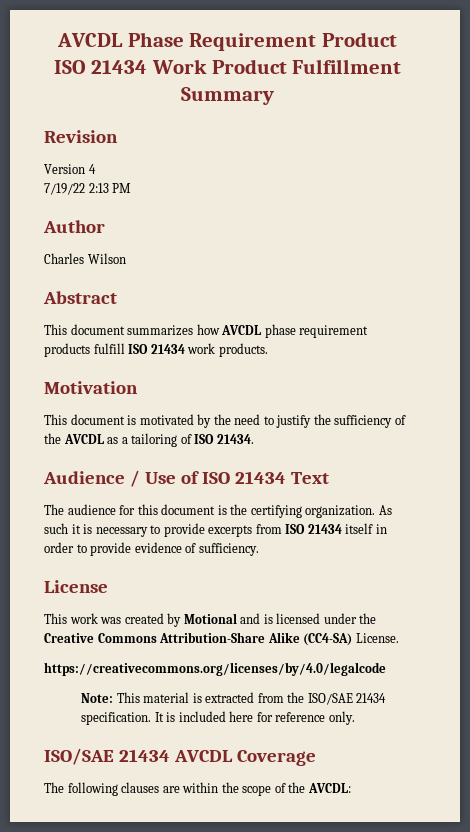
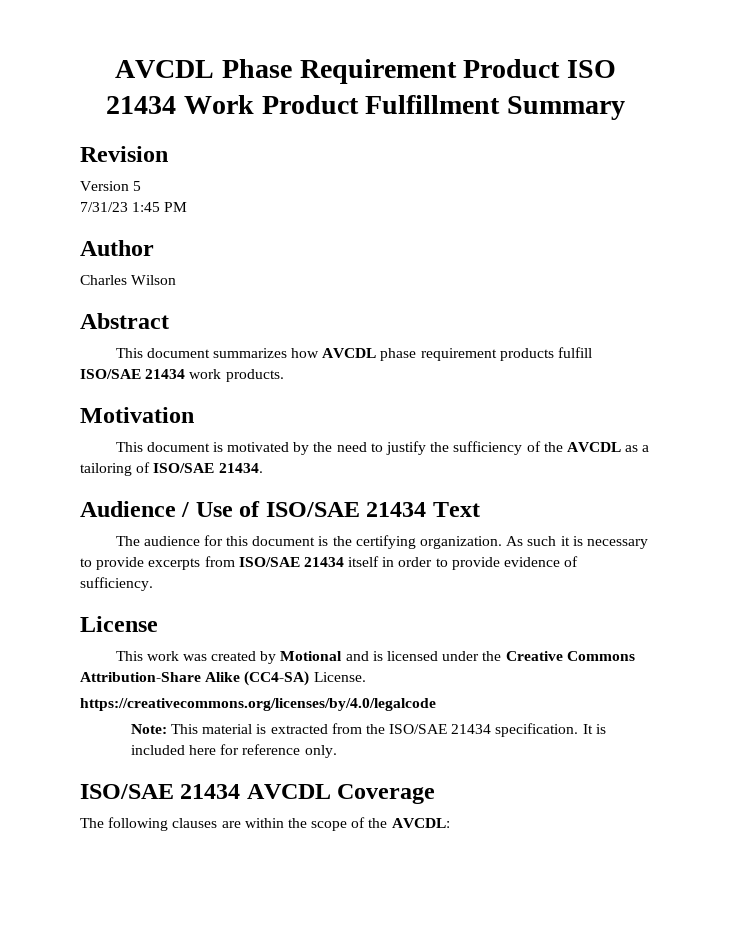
- Version 4
- 7/19/22 2:13 PM
+ Version 5
+ 7/31/23 1:45 PM
- This document summarizes how AVCDL phase requirement products fulfill ISO 21434 work products.
+ This document summarizes how AVCDL phase requirement products fulfill ISO/SAE 21434 work products.
- This document is motivated by the need to justify the sufficiency of the AVCDL as a tailoring of ISO 21434.
+ This document is motivated by the need to justify the sufficiency of the AVCDL as a tailoring of ISO/SAE 21434.
- Audience / Use of ISO 21434 Text
+ Audience / Use of ISO/SAE 21434 Text
- As such it is necessary to provide excerpts from ISO 21434 itself in order to provide evidence of sufficiency.
+ As such it is necessary to provide excerpts from ISO/SAE 21434 itself in order to provide evidence of sufficiency.

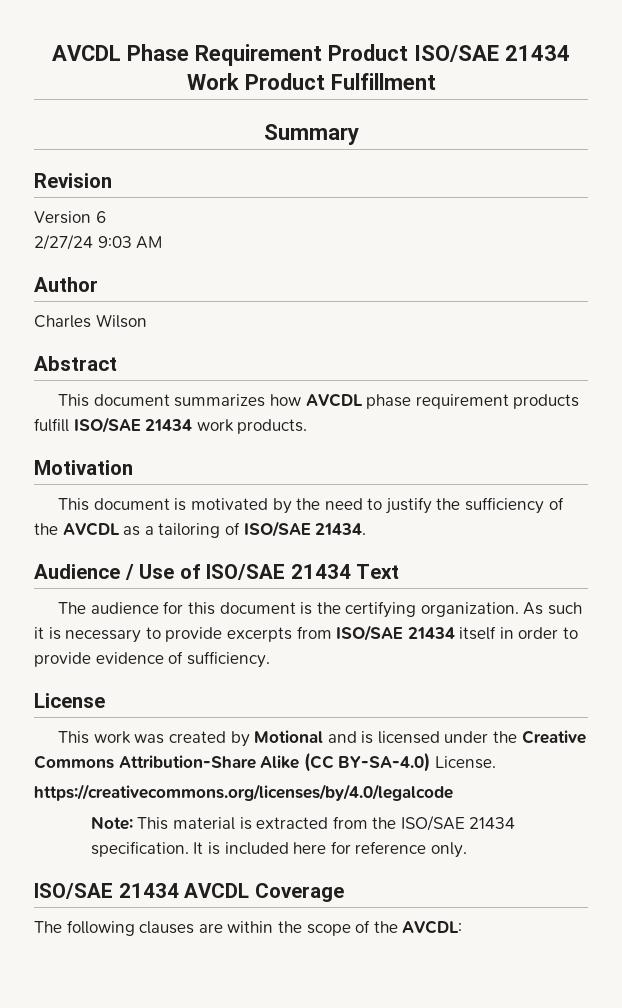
- AVCDL Phase Requirement Product ISO 21434 Work Product Fulfillment Summary
+ AVCDL Phase Requirement Product ISO/SAE 21434 Work Product Fulfillment
+ Summary
- Version 5
- 7/31/23 1:45 PM
+ Version 6
+ 2/27/24 9:03 AM
- This work was created by Motional and is licensed under the Creative Commons Attribution-Share Alike (CC4-SA) License.
+ This work was created by Motional and is licensed under the Creative Commons Attribution-Share Alike (CC BY-SA-4.0) License.

